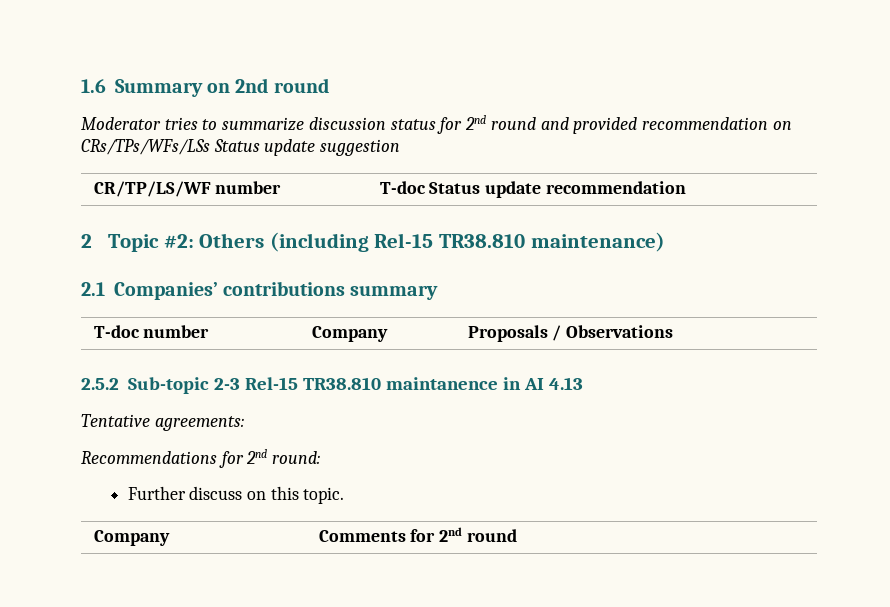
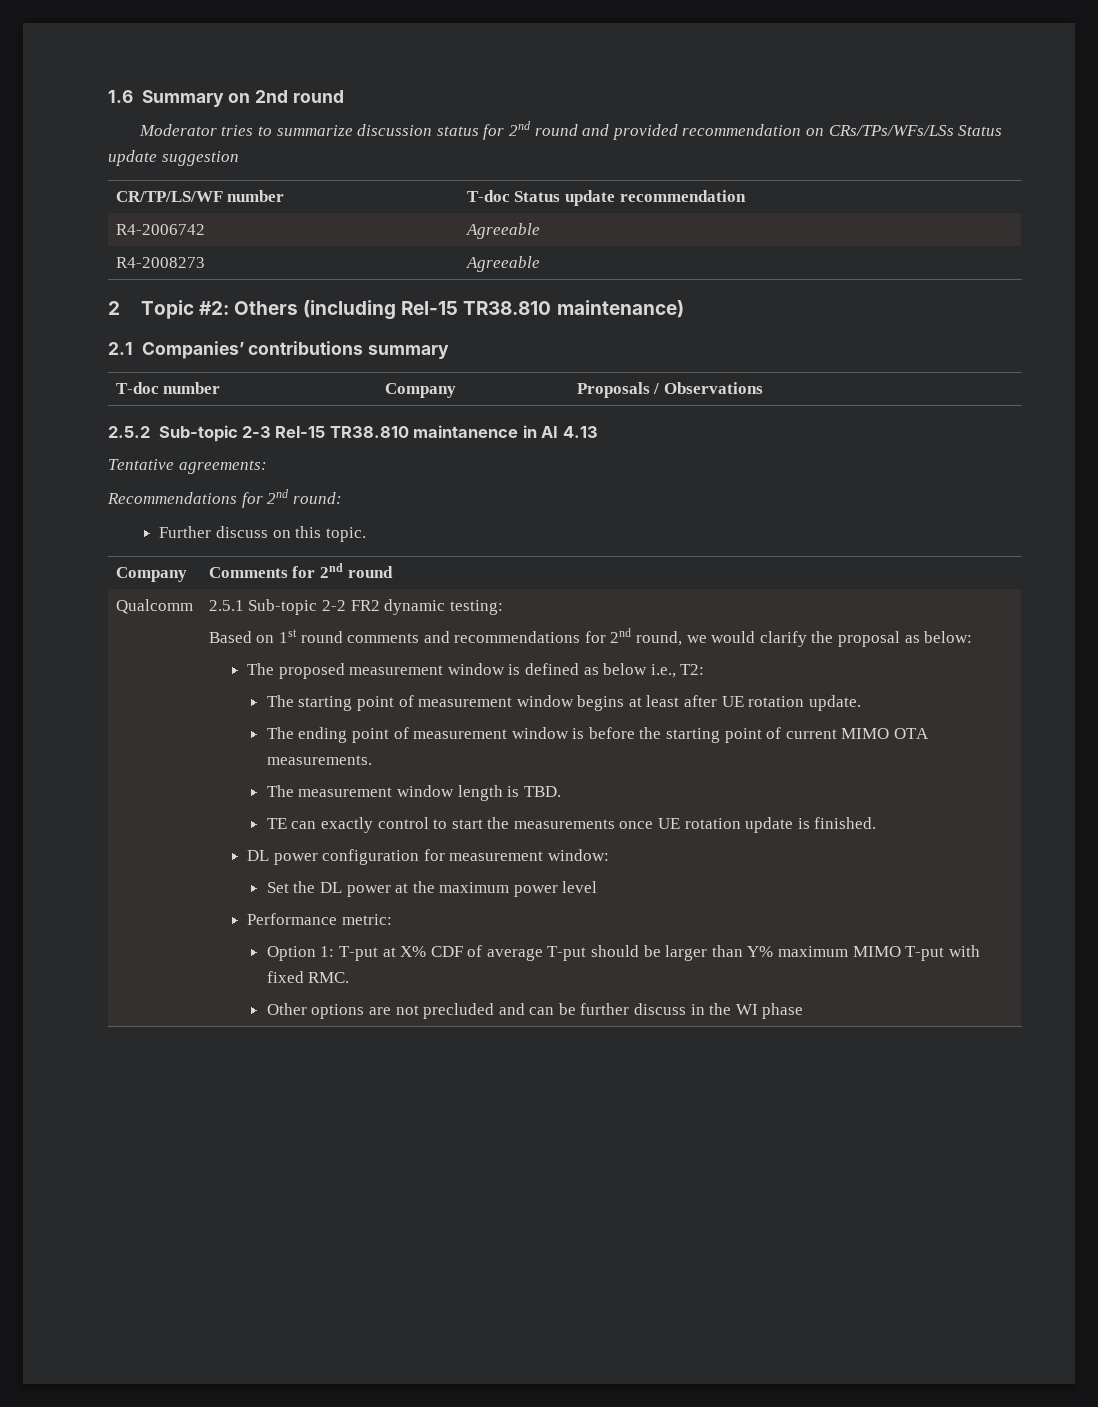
+ R4-2006742 | Agreeable
+ R4-2008273 | Agreeable
+ Qualcomm | 2.5.1 Sub-topic 2-2 FR2 dynamic testing:
+ Based on 1st round comments and recommendations for 2nd round, we would clarify the proposal as below:
+ The proposed measurement window is defined as below i.e., T2:
+ The starting point of measurement window begins at least after UE rotation update.
+ The ending point of measurement window is before the starting point of current MIMO OTA measurements.
+ The measurement window length is TBD.
+ TE can exactly control to start the measurements once UE rotation update is finished.
+ DL power configuration for measurement window:
+ Set the DL power at the maximum power level
+ Performance metric:
+ Option 1: T-put at X% CDF of average T-put should be larger than Y% maximum MIMO T-put with fixed RMC.
+ Other options are not precluded and can be further discuss in the WI phase

